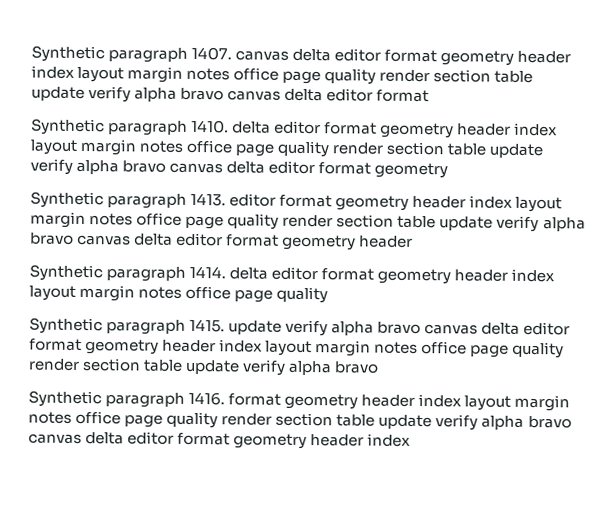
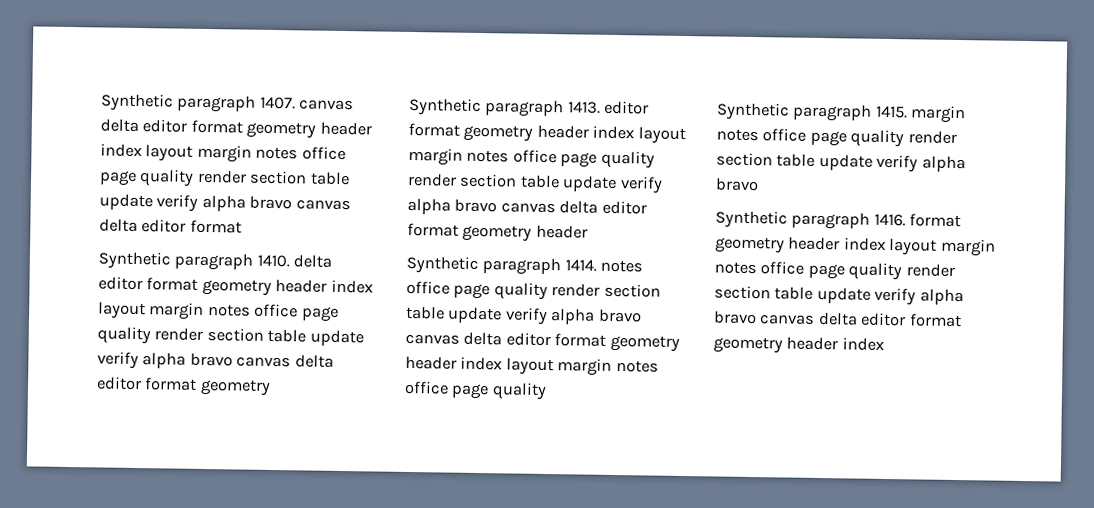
- Synthetic paragraph 1414. delta editor format geometry header index layout margin notes office page quality
+ Synthetic paragraph 1414. notes office page quality render section table update verify alpha bravo canvas delta editor format geometry header index layout margin notes office page quality
- Synthetic paragraph 1415. update verify alpha bravo canvas delta editor format geometry header index layout margin notes office page quality render section table update verify alpha bravo
+ Synthetic paragraph 1415. margin notes office page quality render section table update verify alpha bravo

